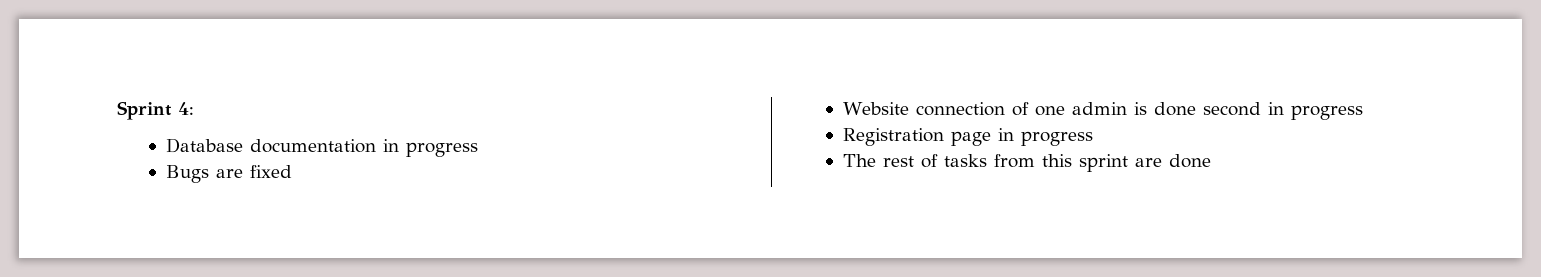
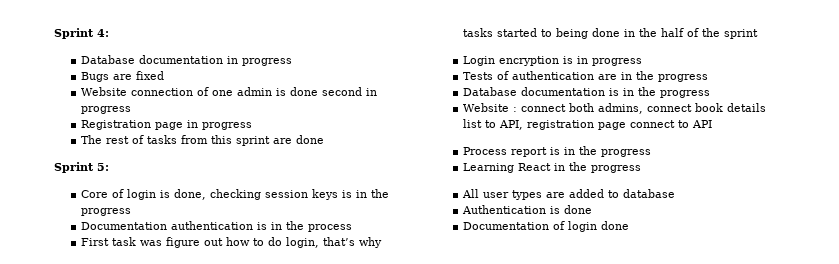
+ Sprint 5:
+ Core of login is done, checking session keys is in the progress
+ Documentation authentication is in the process
+ First task was figure out how to do login, that’s why tasks started to being done in the half of the sprint
+ Login encryption is in progress
+ Tests of authentication are in the progress
+ Database documentation is in the progress
+ Website : connect both admins, connect book details list to API, registration page connect to API
+ Process report is in the progress
+ Learning React in the progress
+ All user types are added to database
+ Authentication is done
+ Documentation of login done

